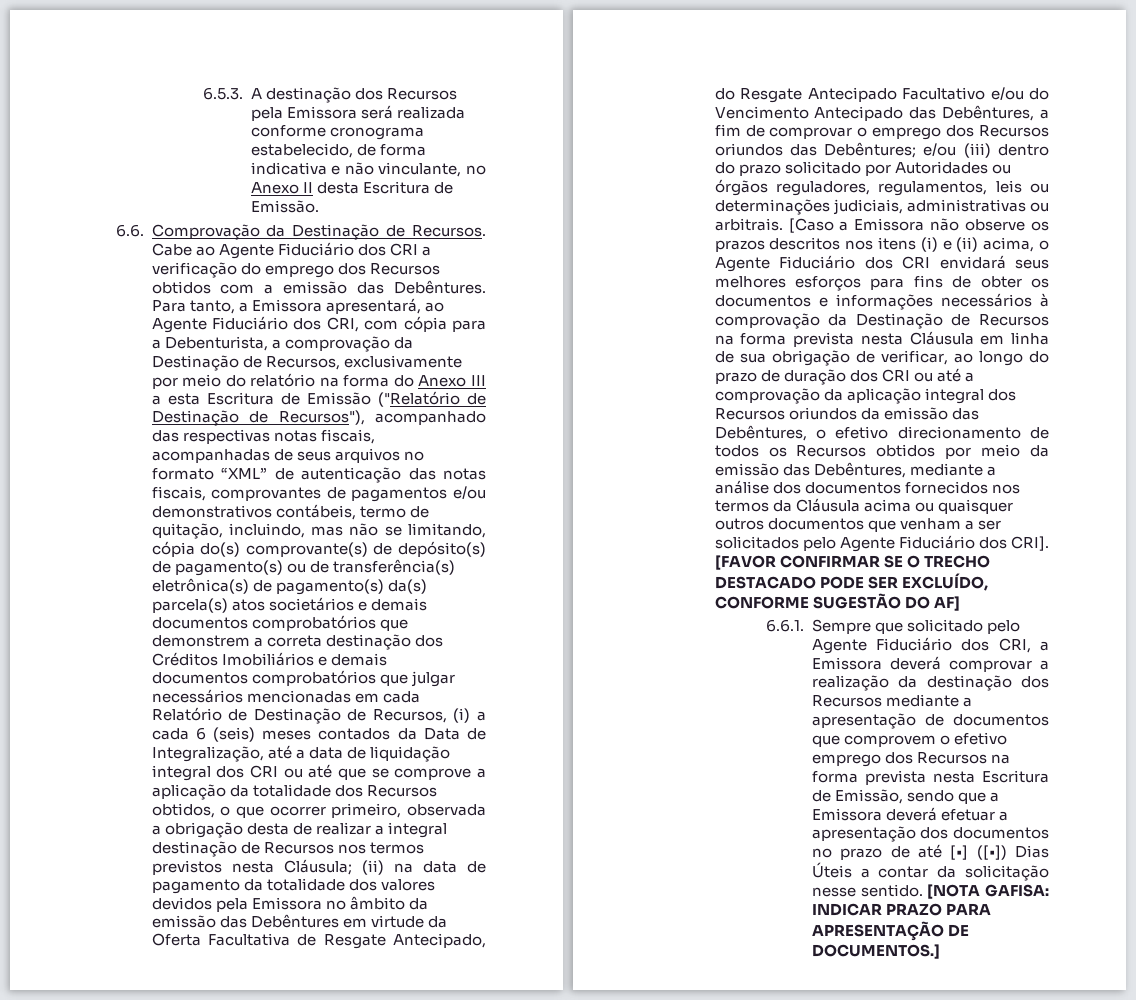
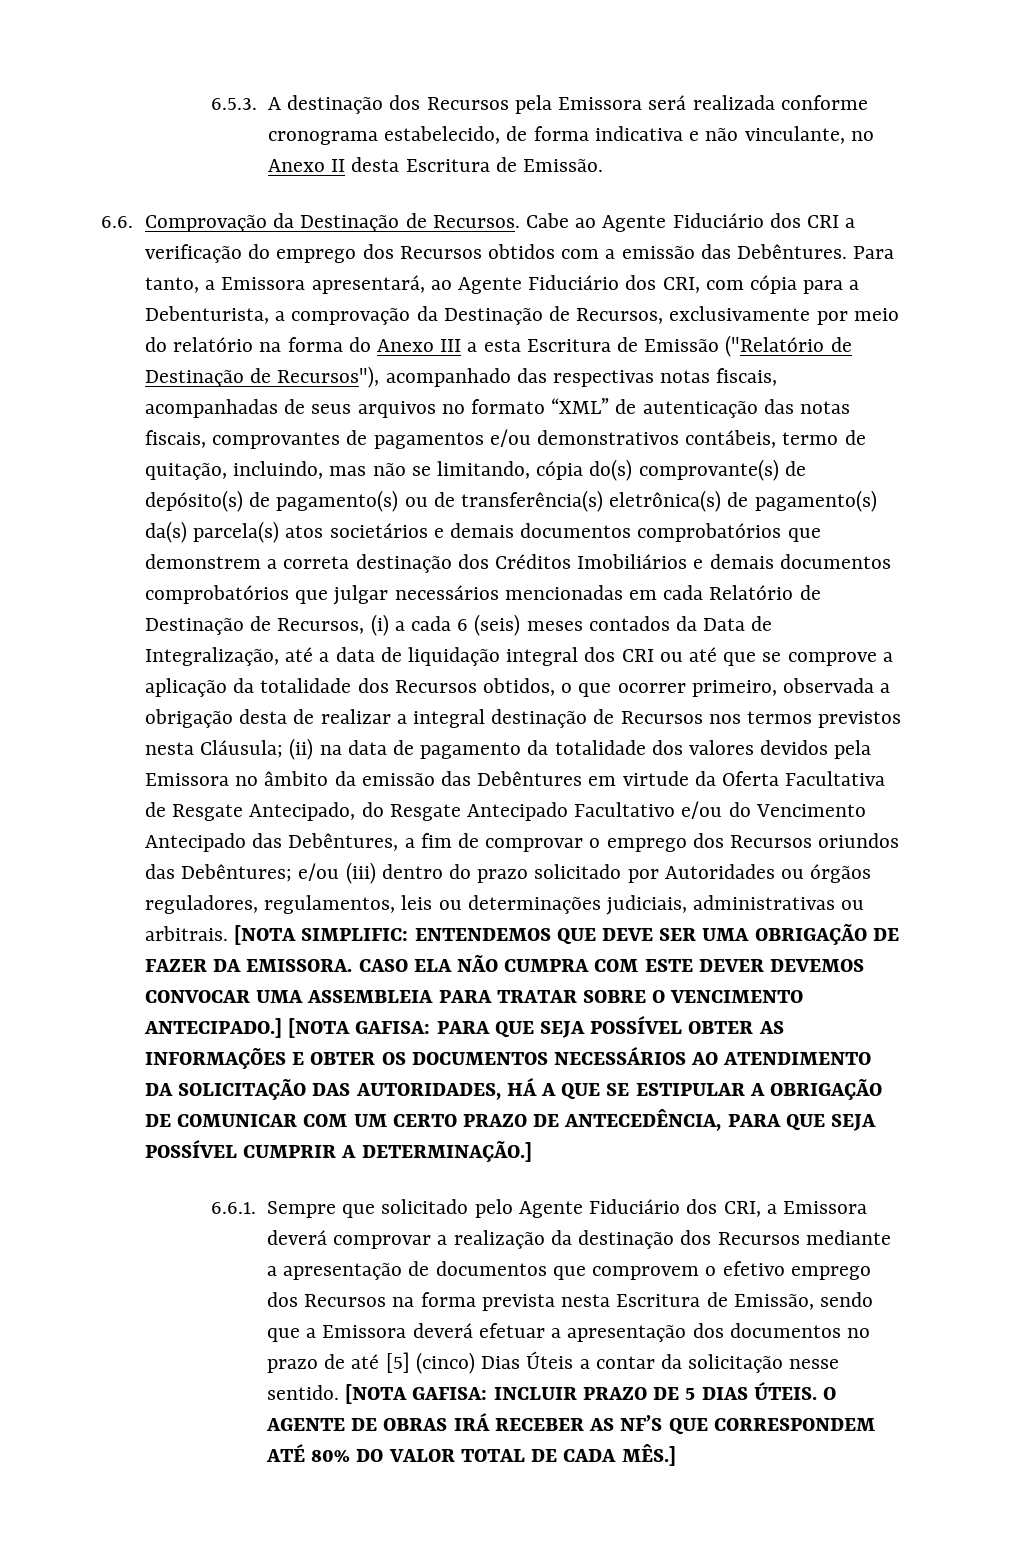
- [Caso a Emissora não observe os prazos descritos nos itens (i) e (ii) acima, o Agente Fiduciário dos CRI envidará seus melhores esforços para fins de obter os documentos e informações necessários à comprovação da Destinação de Recursos na forma prevista nesta Cláusula em linha de sua obrigação de verificar, ao longo do prazo de duração dos CRI ou até a comprovação da aplicação integral dos Recursos oriundos da emissão das Debêntures, o efetivo direcionamento de todos os Recursos obtidos por meio da emissão das Debêntures, mediante a análise dos documentos fornecidos nos termos da Cláusula acima ou quaisquer outros documentos que venham a ser solicitados pelo Agente Fiduciário dos CRI]. [FAVOR CONFIRMAR SE O TRECHO DESTACADO PODE SER EXCLUÍDO, CONFORME SUGESTÃO DO AF]
+ [NOTA SIMPLIFIC: ENTENDEMOS QUE DEVE SER UMA OBRIGAÇÃO DE FAZER DA EMISSORA. CASO ELA NÃO CUMPRA COM ESTE DEVER DEVEMOS CONVOCAR UMA ASSEMBLEIA PARA TRATAR SOBRE O VENCIMENTO ANTECIPADO.] [NOTA GAFISA: PARA QUE SEJA POSSÍVEL OBTER AS INFORMAÇÕES E OBTER OS DOCUMENTOS NECESSÁRIOS AO ATENDIMENTO DA SOLICITAÇÃO DAS AUTORIDADES, HÁ A QUE SE ESTIPULAR A OBRIGAÇÃO DE COMUNICAR COM UM CERTO PRAZO DE ANTECEDÊNCIA, PARA QUE SEJA POSSÍVEL CUMPRIR A DETERMINAÇÃO.]
- 6.6.1. Sempre que solicitado pelo Agente Fiduciário dos CRI, a Emissora deverá comprovar a realização da destinação dos Recursos mediante a apresentação de documentos que comprovem o efetivo emprego dos Recursos na forma prevista nesta Escritura de Emissão, sendo que a Emissora deverá efetuar a apresentação dos documentos no prazo de até [•] ([•]) Dias Úteis a contar da solicitação nesse sentido.
+ 6.6.1. Sempre que solicitado pelo Agente Fiduciário dos CRI, a Emissora deverá comprovar a realização da destinação dos Recursos mediante a apresentação de documentos que comprovem o efetivo emprego dos Recursos na forma prevista nesta Escritura de Emissão, sendo que a Emissora deverá efetuar a apresentação dos documentos no prazo de até [5] (cinco) Dias Úteis a contar da solicitação nesse sentido.
- [NOTA GAFISA: INDICAR PRAZO PARA APRESENTAÇÃO DE DOCUMENTOS.]
+ [NOTA GAFISA: INCLUIR PRAZO DE 5 DIAS ÚTEIS. O AGENTE DE OBRAS IRÁ RECEBER AS NF’S QUE CORRESPONDEM ATÉ 80% DO VALOR TOTAL DE CADA MÊS.]

